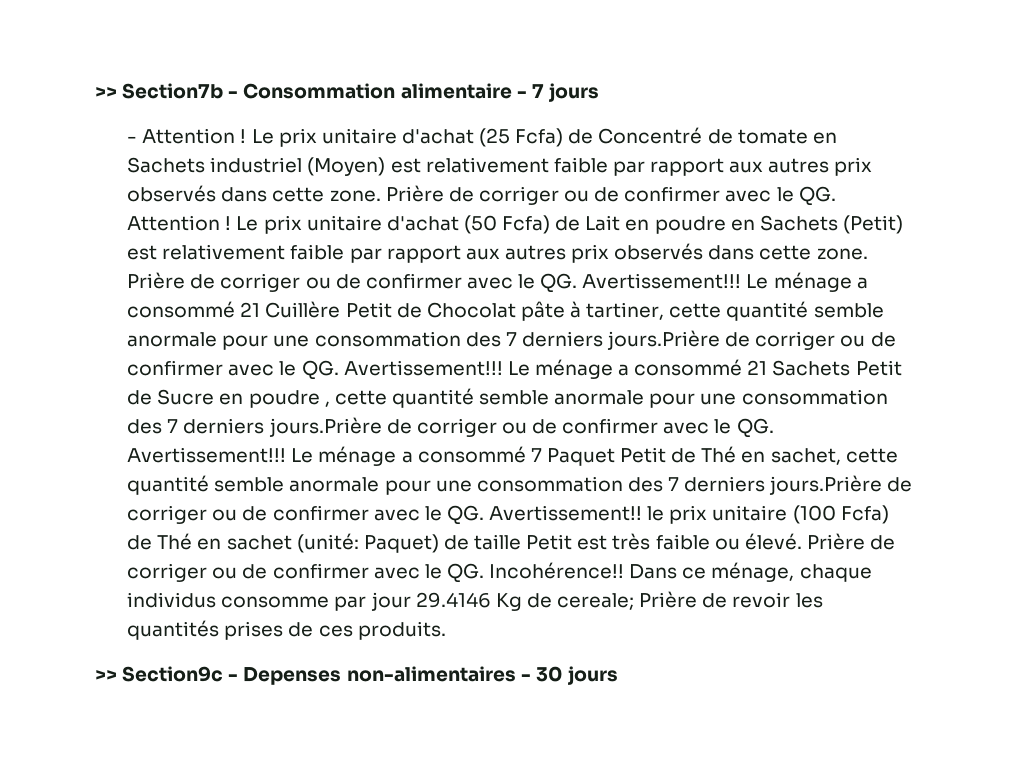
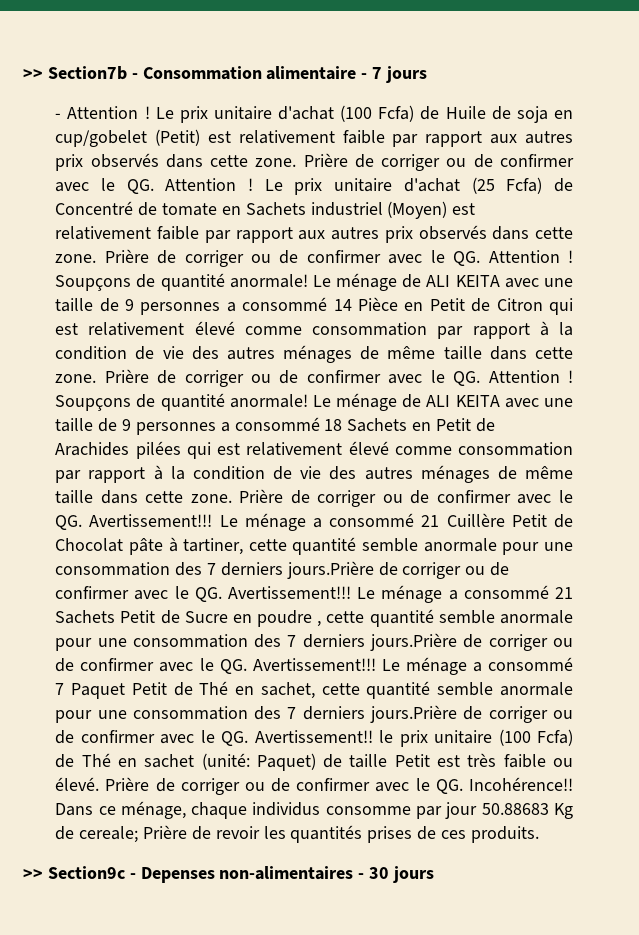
- Le prix unitaire d'achat (25 Fcfa) de Concentré de tomate en Sachets industriel (Moyen) est relativement faible par rapport aux autres prix observés dans cette zone.
+ Le prix unitaire d'achat (100 Fcfa) de Huile de soja en cup/gobelet (Petit) est relativement faible par rapport aux autres prix observés dans cette zone. Prière de corriger ou de confirmer avec le QG. Attention ! Le prix unitaire d'achat (25 Fcfa) de Concentré de tomate en Sachets industriel (Moyen) est relativement faible par rapport aux autres prix observés dans cette zone.
- Le prix unitaire d'achat (50 Fcfa) de Lait en poudre en Sachets (Petit) est relativement faible par rapport aux autres prix observés dans cette zone.
+ Soupçons de quantité anormale! Le ménage de ALI KEITA avec une taille de 9 personnes a consommé 14 Pièce en Petit de Citron qui est relativement élevé comme consommation par rapport à la condition de vie des autres ménages de même taille dans cette zone. Prière de corriger ou de confirmer avec le QG. Attention ! Soupçons de quantité anormale! Le ménage de ALI KEITA avec une taille de 9 personnes a consommé 18 Sachets en Petit de Arachides pilées qui est relativement élevé comme consommation par rapport à la condition de vie des autres ménages de même taille dans cette zone.
- Dans ce ménage, chaque individus consomme par jour 29.4146 Kg de cereale; Prière de revoir les quantités prises de ces produits.
+ Dans ce ménage, chaque individus consomme par jour 50.88683 Kg de cereale; Prière de revoir les quantités prises de ces produits.

